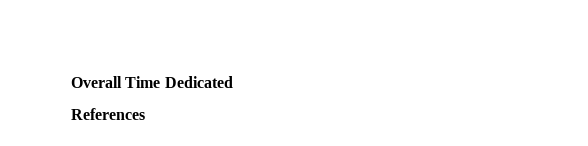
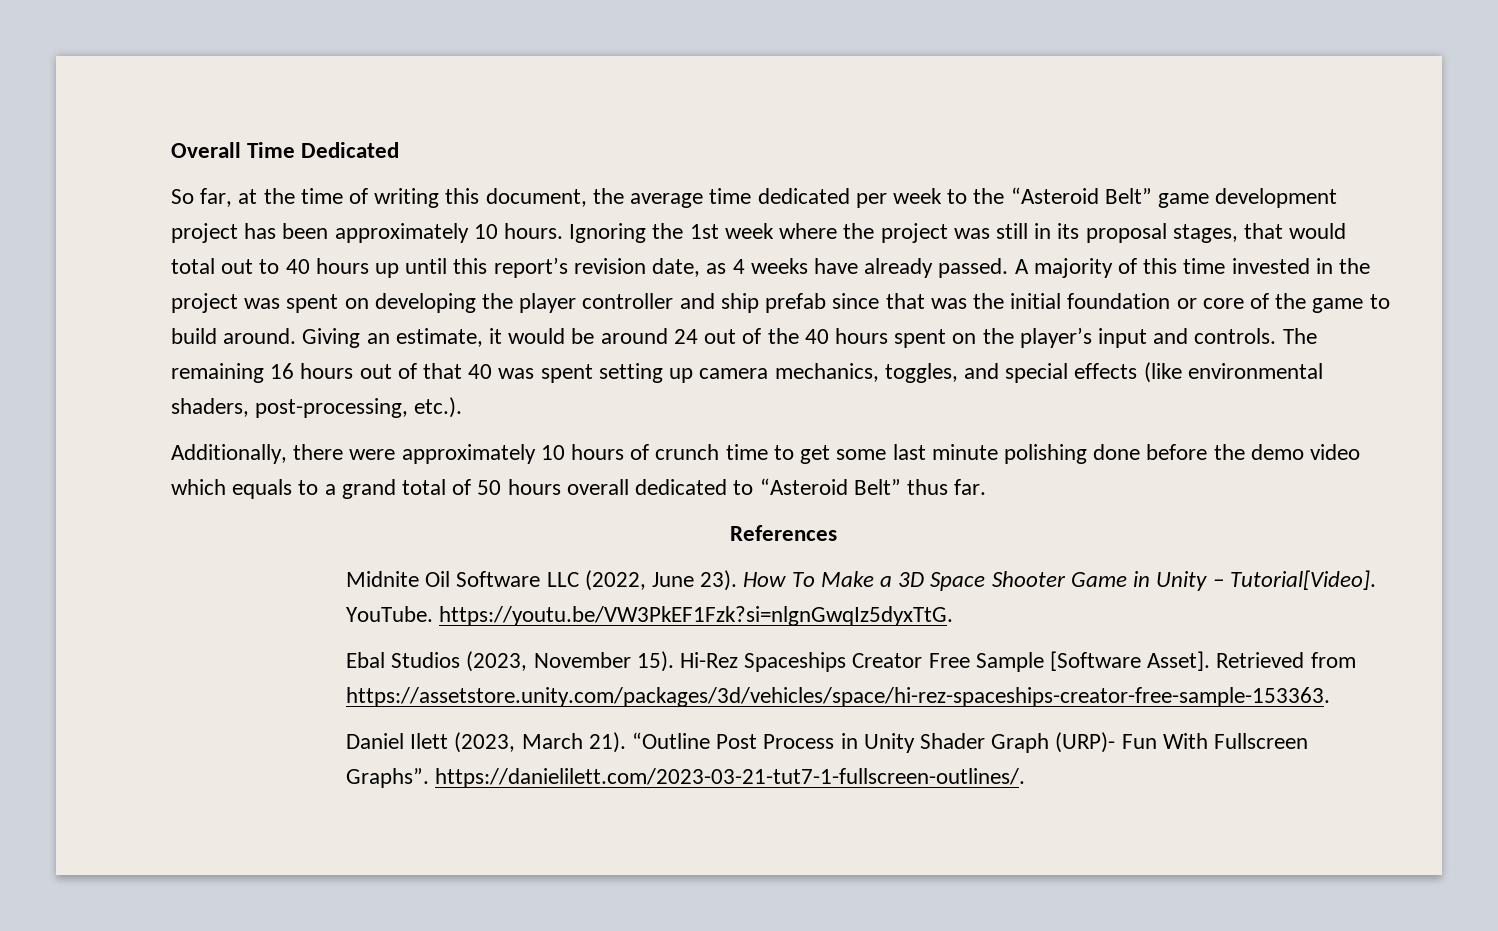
+ So far, at the time of writing this document, the average time dedicated per week to the “Asteroid Belt” game development project has been approximately 10 hours. Ignoring the 1st week where the project was still in its proposal stages, that would total out to 40 hours up until this report’s revision date, as 4 weeks have already passed. A majority of this time invested in the project was spent on developing the player controller and ship prefab since that was the initial foundation or core of the game to build around. Giving an estimate, it would be around 24 out of the 40 hours spent on the player’s input and controls. The remaining 16 hours out of that 40 was spent setting up camera mechanics, toggles, and special effects (like environmental shaders, post-processing, etc.).
+ Additionally, there were approximately 10 hours of crunch time to get some last minute polishing done before the demo video which equals to a grand total of 50 hours overall dedicated to “Asteroid Belt” thus far.
  References
+ Midnite Oil Software LLC (2022, June 23). How To Make a 3D Space Shooter Game in Unity – Tutorial[Video]. YouTube. https://youtu.be/VW3PkEF1Fzk?si=nlgnGwqIz5dyxTtG.
+ Ebal Studios (2023, November 15). Hi-Rez Spaceships Creator Free Sample [Software Asset]. Retrieved from https://assetstore.unity.com/packages/3d/vehicles/space/hi-rez-spaceships-creator-free-sample-153363.
+ Daniel Ilett (2023, March 21). “Outline Post Process in Unity Shader Graph (URP)- Fun With Fullscreen Graphs”. https://danielilett.com/2023-03-21-tut7-1-fullscreen-outlines/.

